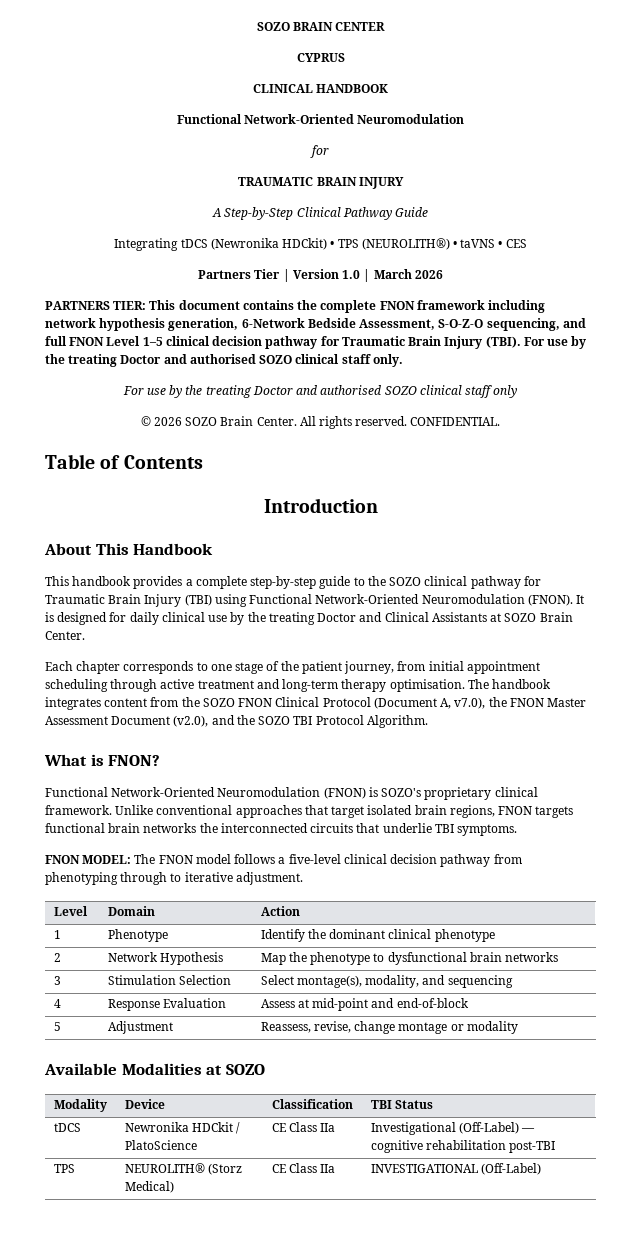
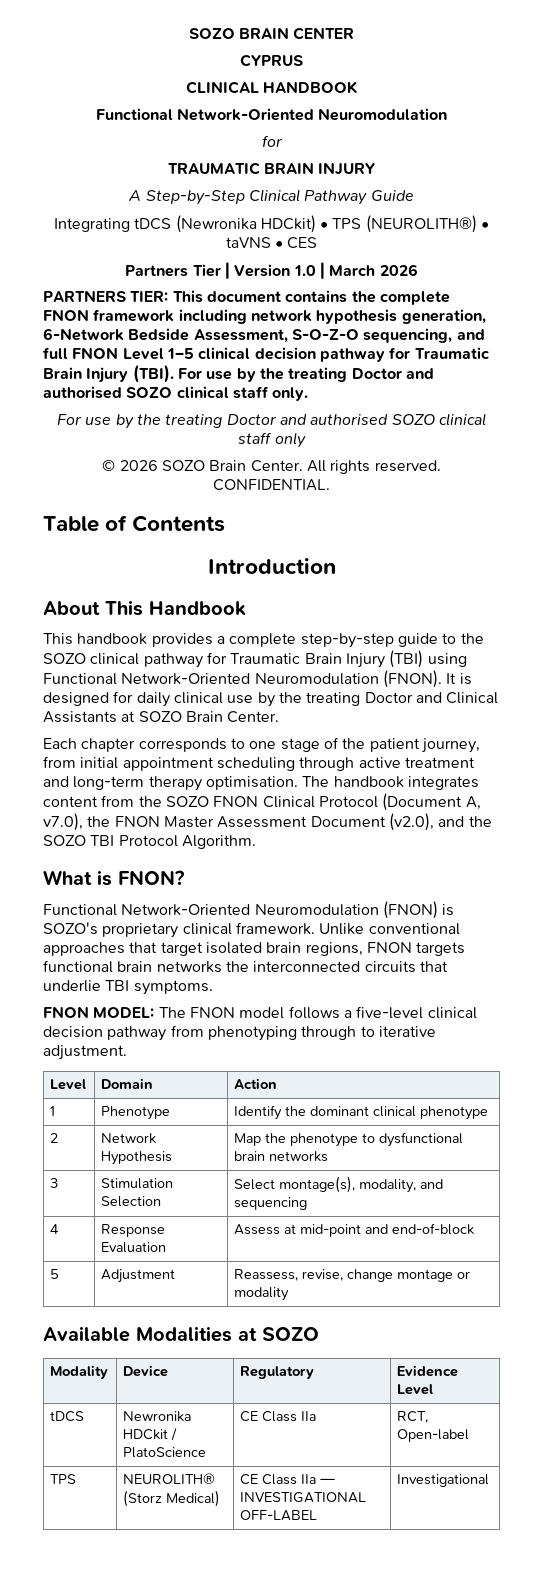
- Modality | Device | Classification | TBI Status
+ Modality | Device | Regulatory | Evidence Level
- tDCS | Newronika HDCkit / PlatoScience | CE Class IIa | Investigational (Off-Label) — cognitive rehabilitation post-TBI
+ tDCS | Newronika HDCkit / PlatoScience | CE Class IIa | RCT, Open-label
- TPS | NEUROLITH® (Storz Medical) | CE Class IIa | INVESTIGATIONAL (Off-Label)
+ TPS | NEUROLITH® (Storz Medical) | CE Class IIa — INVESTIGATIONAL OFF-LABEL | Investigational

